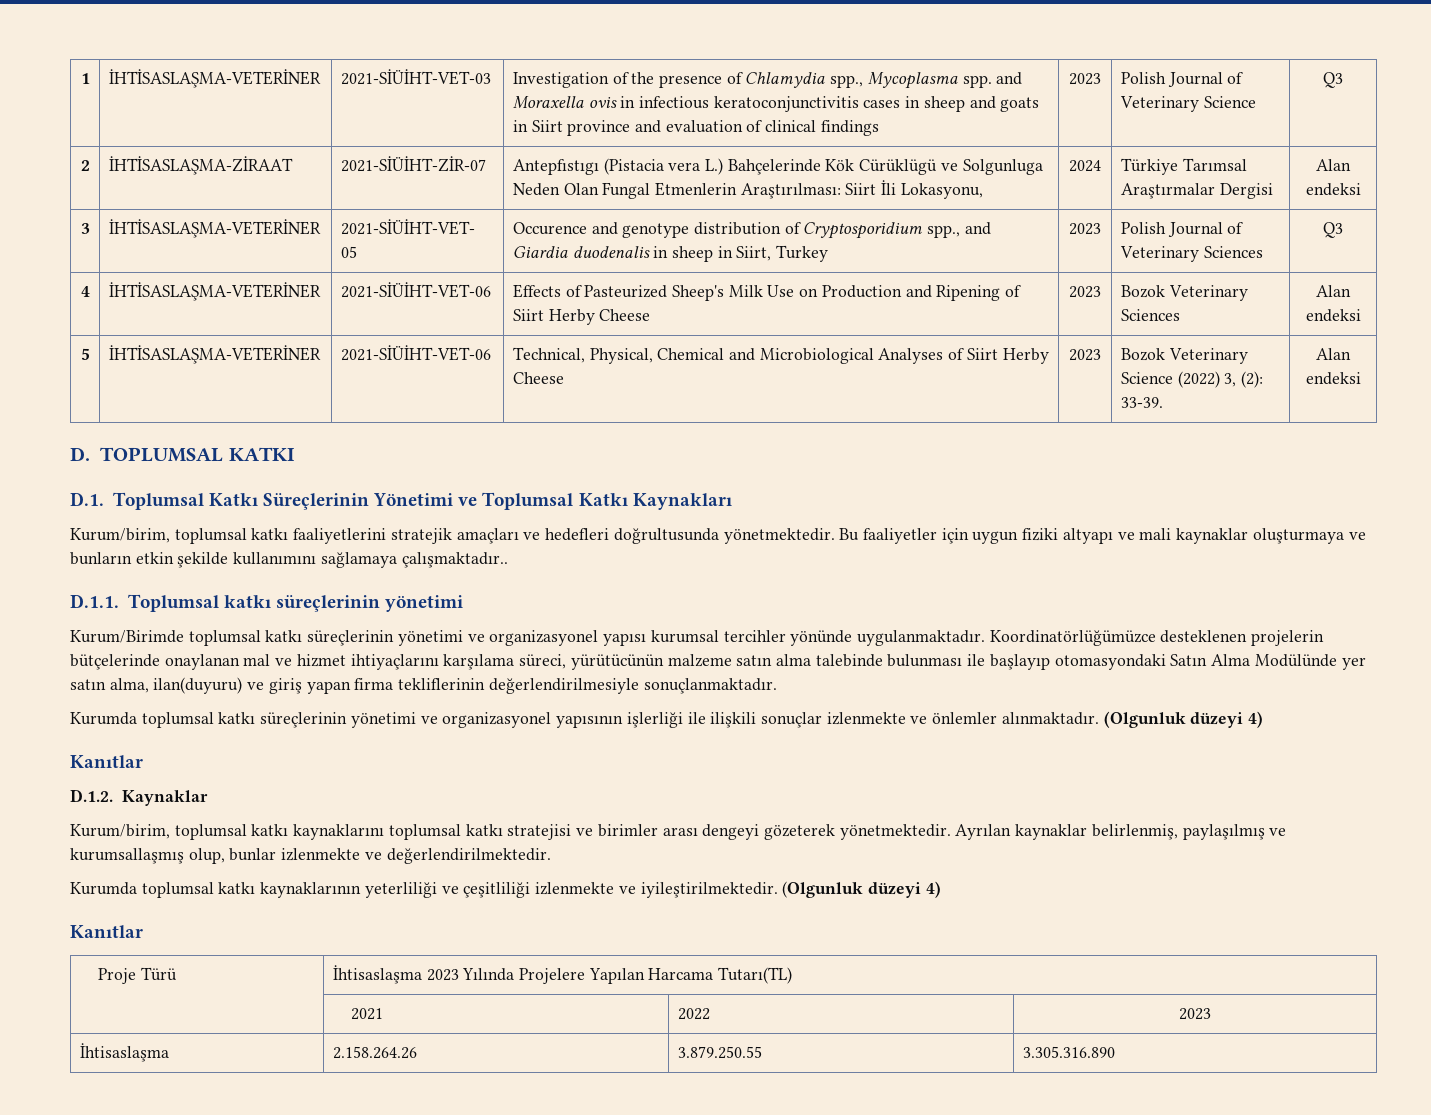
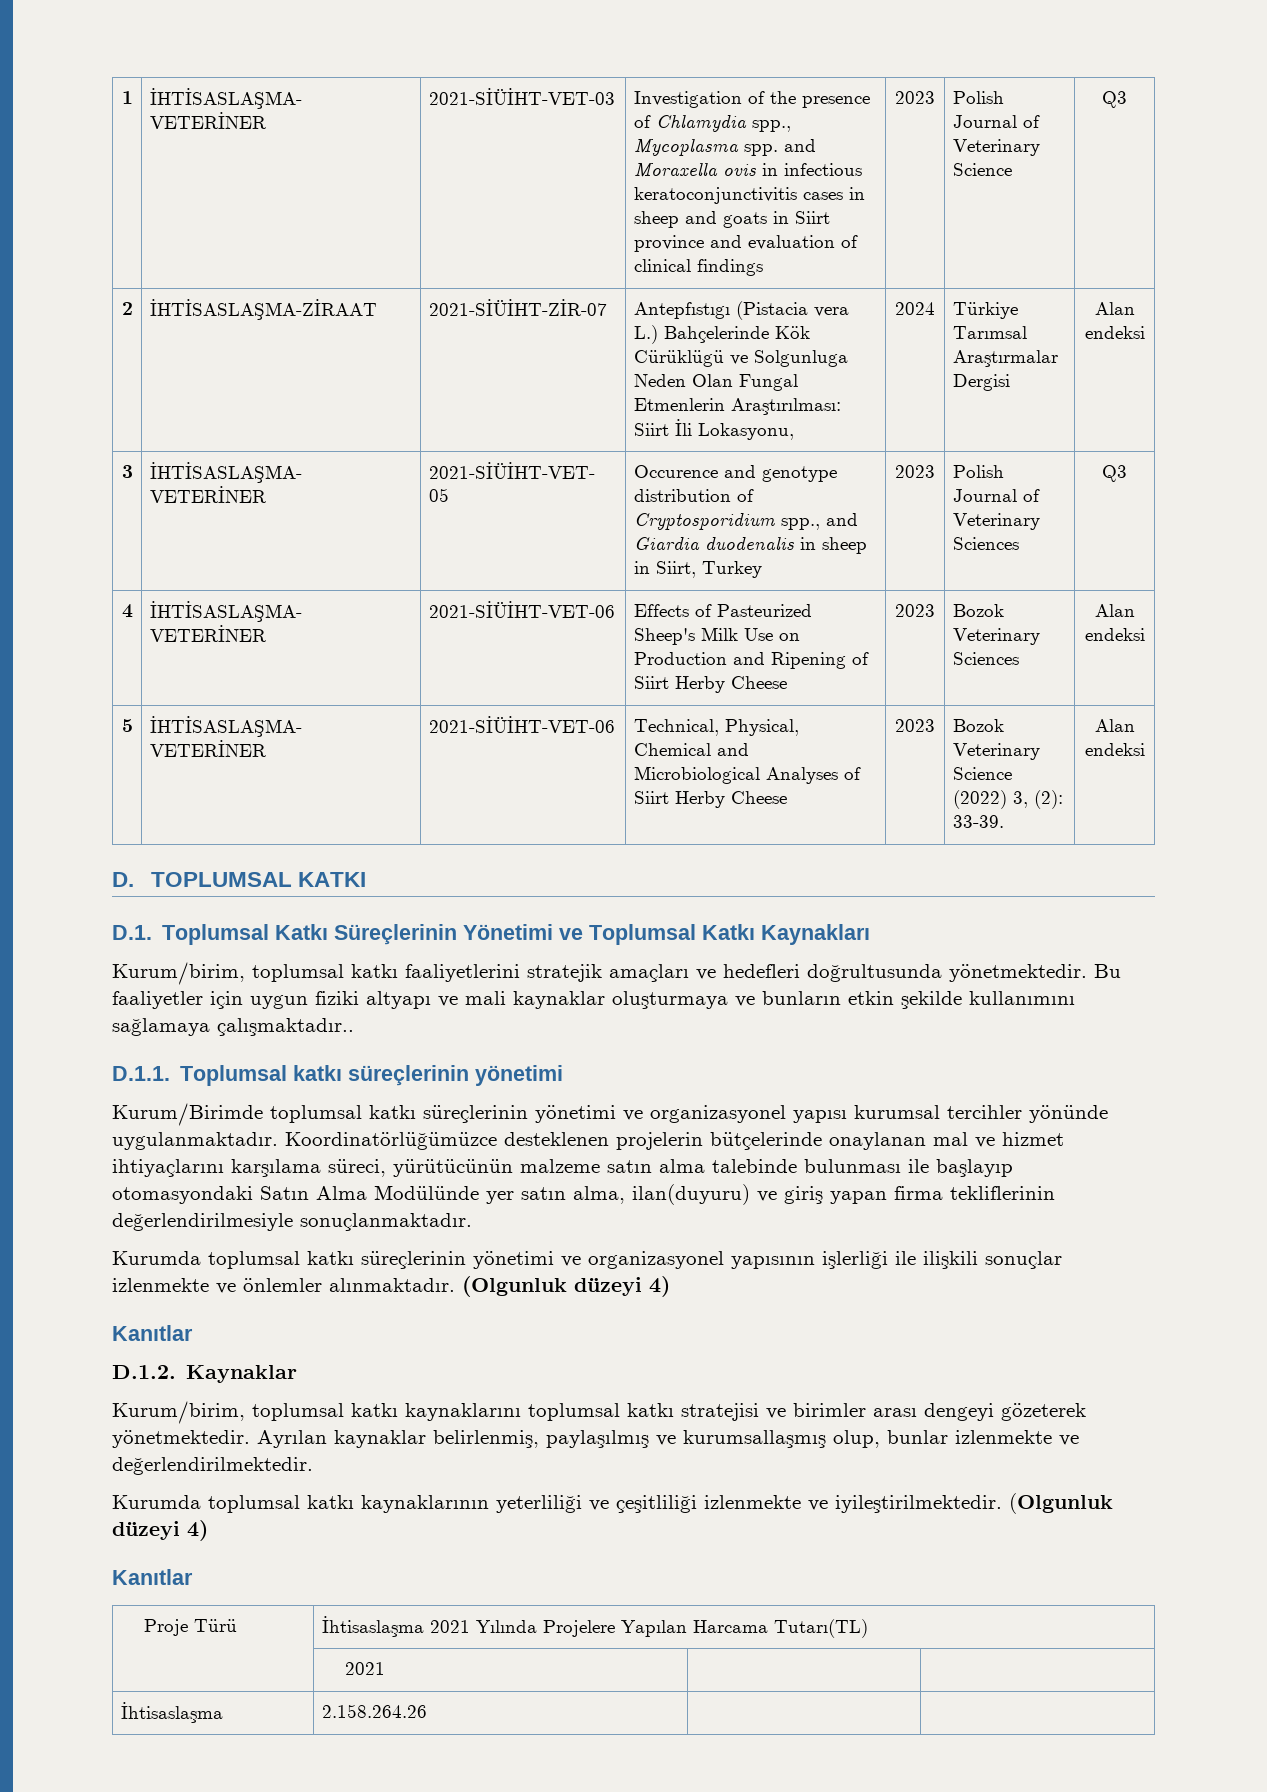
- Proje Türü | İhtisaslaşma 2023 Yılında Projelere Yapılan Harcama Tutarı(TL)
+ Proje Türü | İhtisaslaşma 2021 Yılında Projelere Yapılan Harcama Tutarı(TL)
- | 2021 | 2022 | 2023
+ | 2021 | |
- İhtisaslaşma | 2.158.264.26 | 3.879.250.55 | 3.305.316.890
+ İhtisaslaşma | 2.158.264.26 | |

